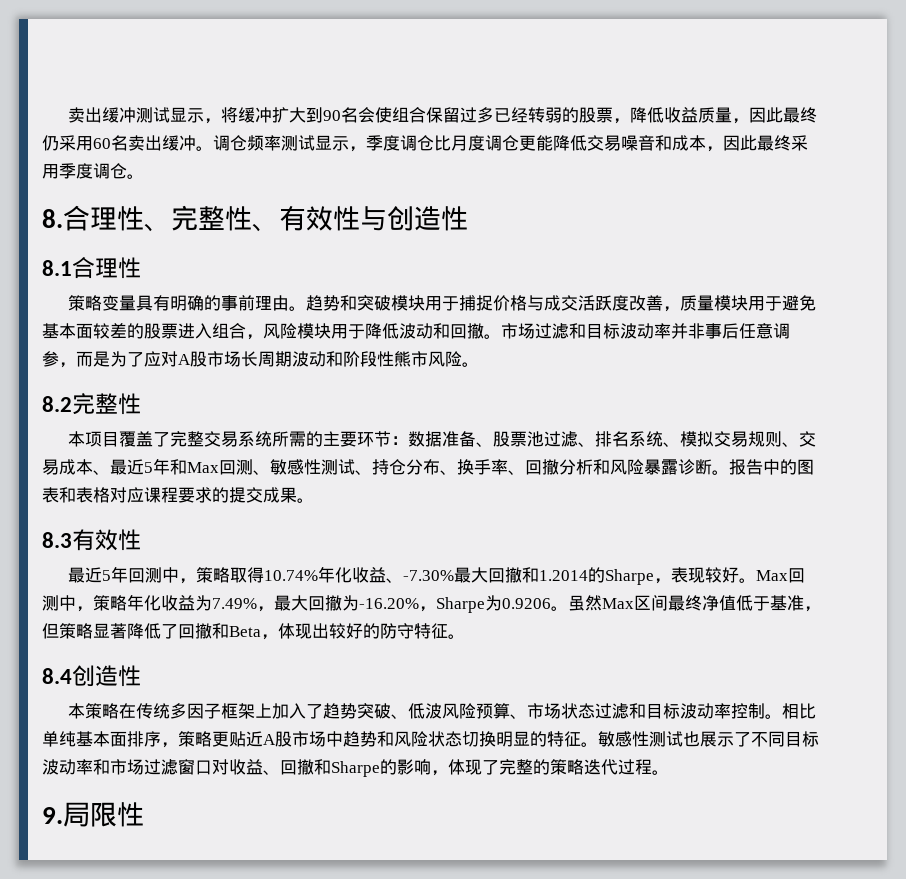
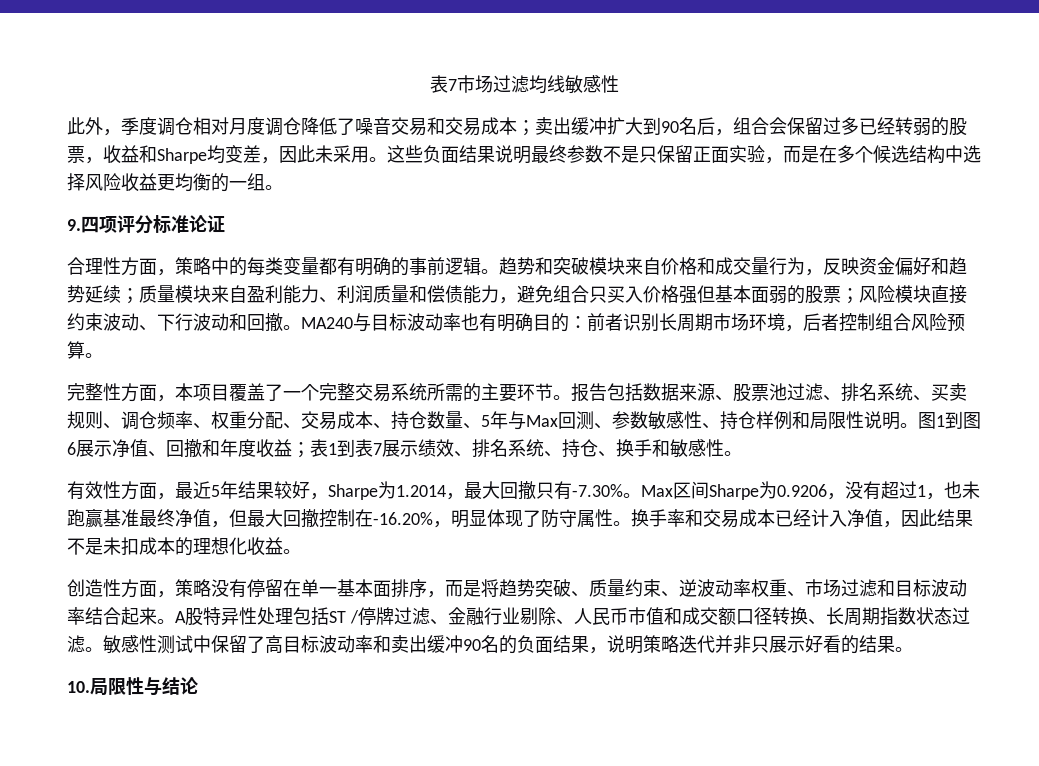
- 卖出缓冲测试显示，将缓冲扩大到90名会使组合保留过多已经转弱的股票，降低收益质量，因此最终仍采用60名卖出缓冲。调仓频率测试显示，季度调仓比月度调仓更能降低交易噪音和成本，因此最终采用季度调仓。
- 8.合理性、完整性、有效性与创造性
- 8.1合理性
- 策略变量具有明确的事前理由。
+ 表7市场过滤均线敏感性
+ 此外，季度调仓相对月度调仓降低了噪音交易和交易成本；卖出缓冲扩大到90名后，组合会保留过多已经转弱的股票，收益和Sharpe均变差，因此未采用。这些负面结果说明最终参数不是只保留正面实验，而是在多个候选结构中选择风险收益更均衡的一组。
+ 9.四项评分标准论证
+ 合理性方面，策略中的每类变量都有明确的事前逻辑。
- 趋势和突破模块用于捕捉价格与成交活跃度改善，质量模块用于避免基本面较差的股票进入组合，风险模块用于降低波动和回撤。市场过滤和目标波动率并非事后任意调参，而是为了应对A股市场长周期波动和阶段性熊市风险。
- 8.2完整性
- 本项目覆盖了完整交易系统所需的主要环节：数据准备、股票池过滤、排名系统、模拟交易规则、交易成本、最近5年和Max回测、敏感性测试、持仓分布、换手率、回撤分析和风险暴露诊断。报告中的图表和表格对应课程要求的提交成果。
- 8.3有效性
- 最近5年回测中，策略取得10.74%年化收益、-7.30%最大回撤和1.2014的Sharpe，表现较好。Max回测中，策略年化收益为7.49%，最大回撤为-16.20%，Sharpe为0.9206。虽然Max区间最终净值低于基准，但策略显著降低了回撤和Beta，体现出较好的防守特征。
- 8.4创造性
- 本策略在传统多因子框架上加入了趋势突破、低波风险预算、市场状态过滤和目标波动率控制。相比单纯基本面排序，策略更贴近A股市场中趋势和风险状态切换明显的特征。敏感性测试也展示了不同目标波动率和市场过滤窗口对收益、回撤和Sharpe的影响，体现了完整的策略迭代过程。
- 9.局限性
+ 趋势和突破模块来自价格和成交量行为，反映资金偏好和趋势延续；质量模块来自盈利能力、利润质量和偿债能力，避免组合只买入价格强但基本面弱的股票；风险模块直接约束波动、下行波动和回撤。MA240与目标波动率也有明确目的：前者识别长周期市场环境，后者控制组合风险预算。
+ 完整性方面，本项目覆盖了一个完整交易系统所需的主要环节。报告包括数据来源、股票池过滤、排名系统、买卖规则、调仓频率、权重分配、交易成本、持仓数量、5年与Max回测、参数敏感性、持仓样例和局限性说明。图1到图6展示净值、回撤和年度收益；表1到表7展示绩效、排名系统、持仓、换手和敏感性。
+ 有效性方面，最近5年结果较好，Sharpe为1.2014，最大回撤只有-7.30%。Max区间Sharpe为0.9206，没有超过1，也未跑赢基准最终净值，但最大回撤控制在-16.20%，明显体现了防守属性。换手率和交易成本已经计入净值，因此结果不是未扣成本的理想化收益。
+ 创造性方面，策略没有停留在单一基本面排序，而是将趋势突破、质量约束、逆波动率权重、市场过滤和目标波动率结合起来。A股特异性处理包括ST /停牌过滤、金融行业剔除、人民币市值和成交额口径转换、长周期指数状态过滤。敏感性测试中保留了高目标波动率和卖出缓冲90名的负面结果，说明策略迭代并非只展示好看的结果。
+ 10.局限性与结论

